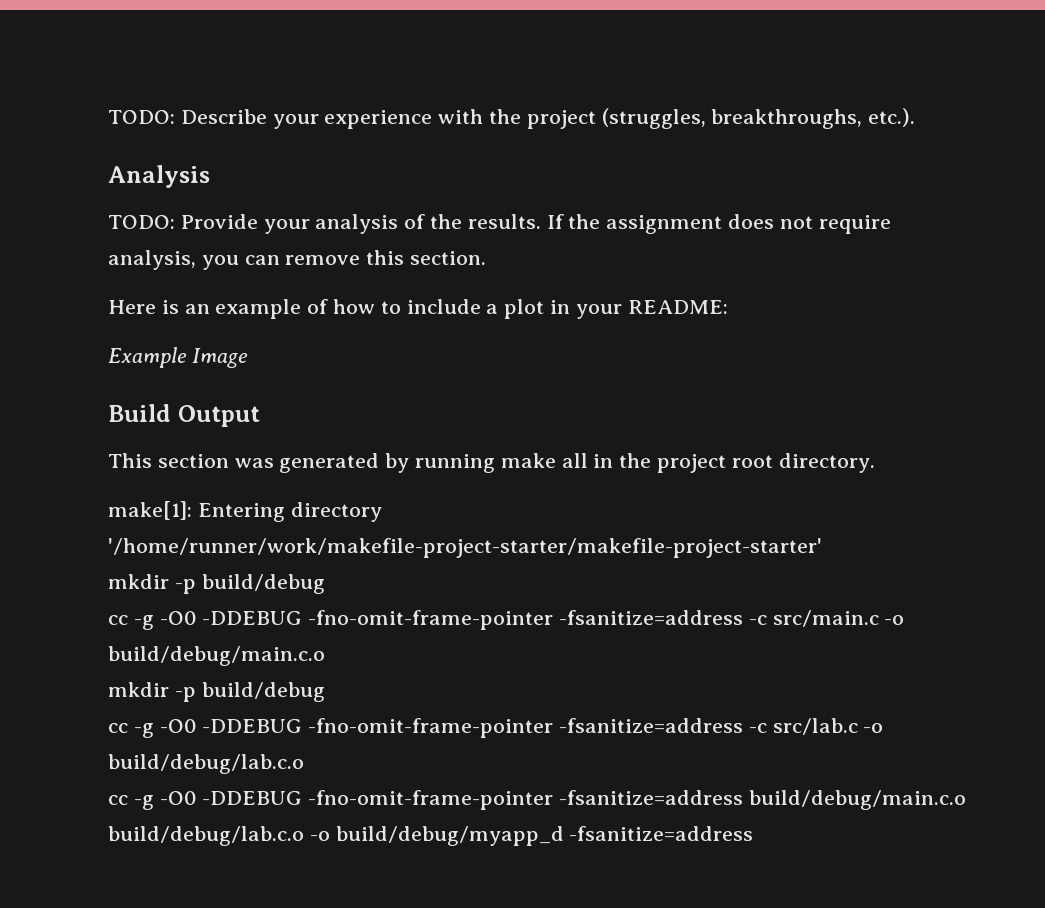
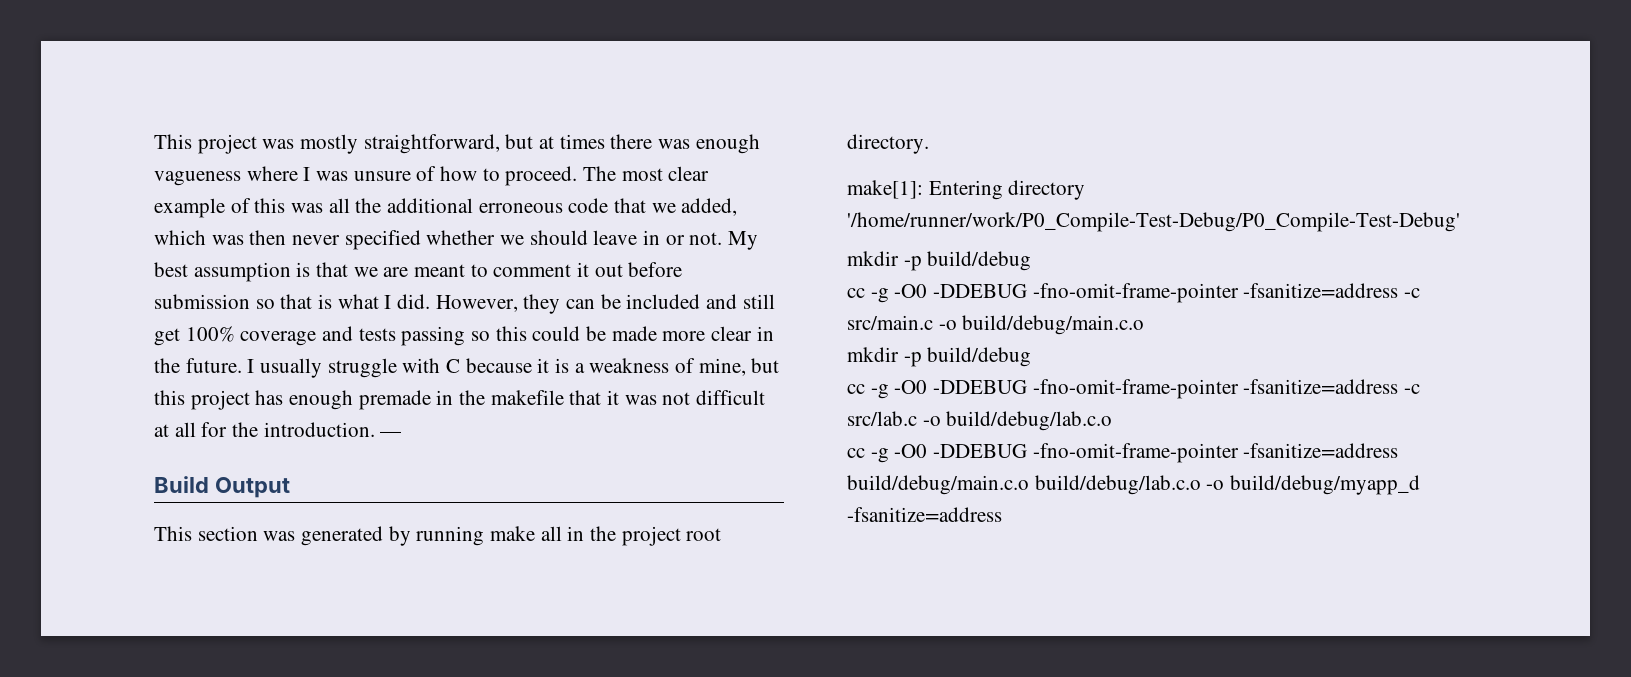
- TODO: Describe your experience with the project (struggles, breakthroughs, etc.).
- Analysis
- TODO: Provide your analysis of the results. If the assignment does not require analysis, you can remove this section.
- Here is an example of how to include a plot in your README:
- Example Image
+ This project was mostly straightforward, but at times there was enough vagueness where I was unsure of how to proceed. The most clear example of this was all the additional erroneous code that we added, which was then never specified whether we should leave in or not. My best assumption is that we are meant to comment it out before submission so that is what I did. However, they can be included and still get 100% coverage and tests passing so this could be made more clear in the future. I usually struggle with C because it is a weakness of mine, but this project has enough premade in the makefile that it was not difficult at all for the introduction. —
- make[1]: Entering directory '/home/runner/work/makefile-project-starter/makefile-project-starter'
+ make[1]: Entering directory '/home/runner/work/P0_Compile-Test-Debug/P0_Compile-Test-Debug'

